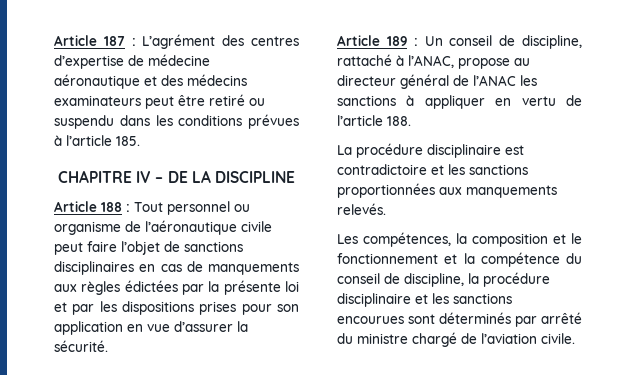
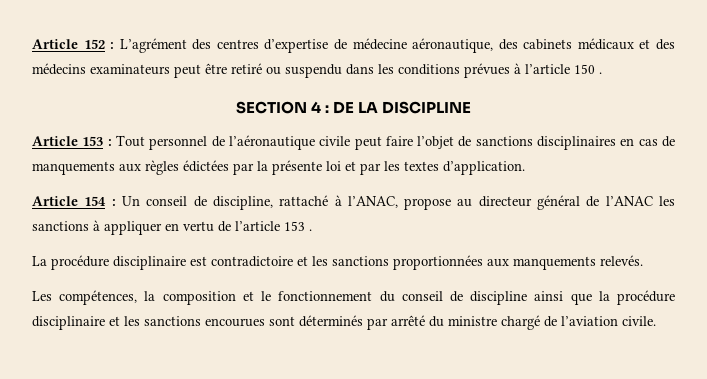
- Article 187 : L’agrément des centres d’expertise de médecine aéronautique et des médecins examinateurs peut être retiré ou suspendu dans les conditions prévues à l’article 185.
- CHAPITRE IV – DE LA DISCIPLINE
+ Article 152 : L’agrément des centres d’expertise de médecine aéronautique, des cabinets médicaux et des médecins examinateurs peut être retiré ou suspendu dans les conditions prévues à l’article 150 .
+ SECTION 4 : DE LA DISCIPLINE
- Article 188 : Tout personnel ou organisme de l’aéronautique civile peut faire l’objet de sanctions disciplinaires en cas de manquements aux règles édictées par la présente loi et par les dispositions prises pour son application en vue d’assurer la sécurité.
- Article 189 : Un conseil de discipline, rattaché à l’ANAC, propose au directeur général de l’ANAC les sanctions à appliquer en vertu de l’article 188.
+ Article 153 : Tout personnel de l’aéronautique civile peut faire l’objet de sanctions disciplinaires en cas de manquements aux règles édictées par la présente loi et par les textes d’application.
+ Article 154 : Un conseil de discipline, rattaché à l’ANAC, propose au directeur général de l’ANAC les sanctions à appliquer en vertu de l’article 153 .
- Les compétences, la composition et le fonctionnement et la compétence du conseil de discipline, la procédure disciplinaire et les sanctions encourues sont déterminés par arrêté du ministre chargé de l’aviation civile.
+ Les compétences, la composition et le fonctionnement du conseil de discipline ainsi que la procédure disciplinaire et les sanctions encourues sont déterminés par arrêté du ministre chargé de l’aviation civile.

